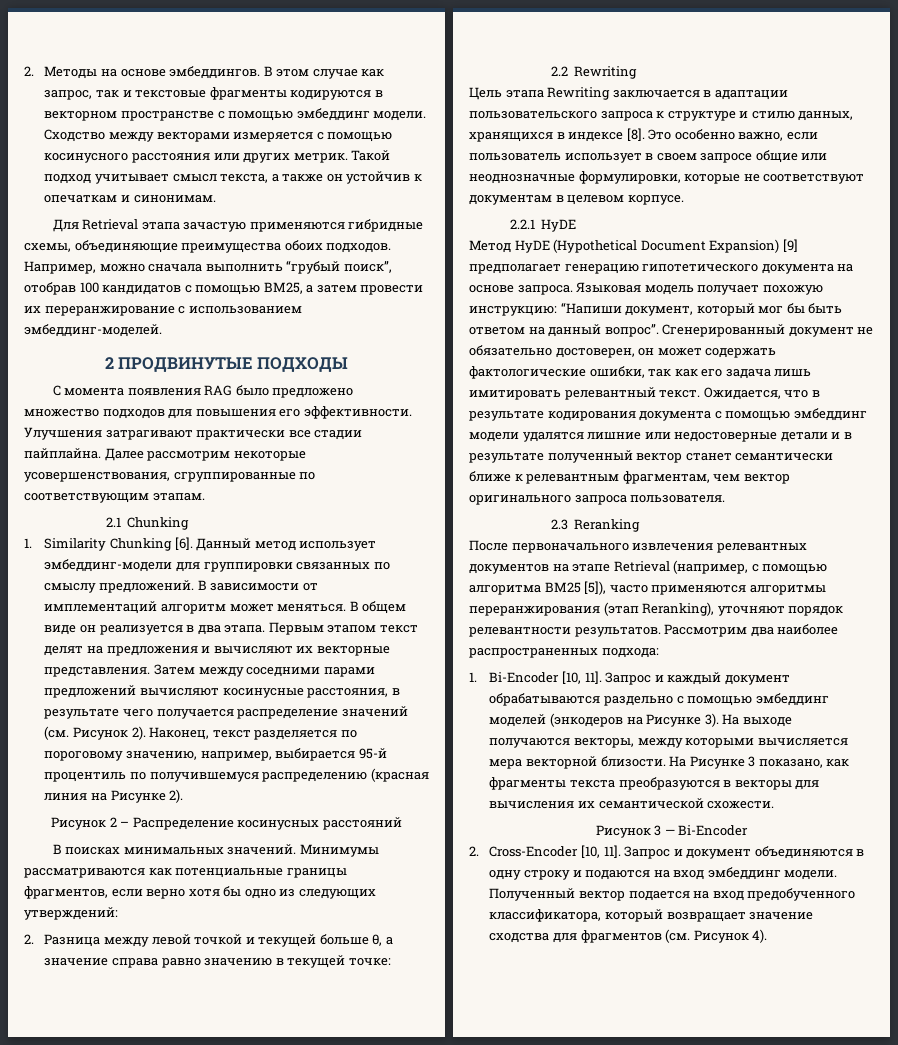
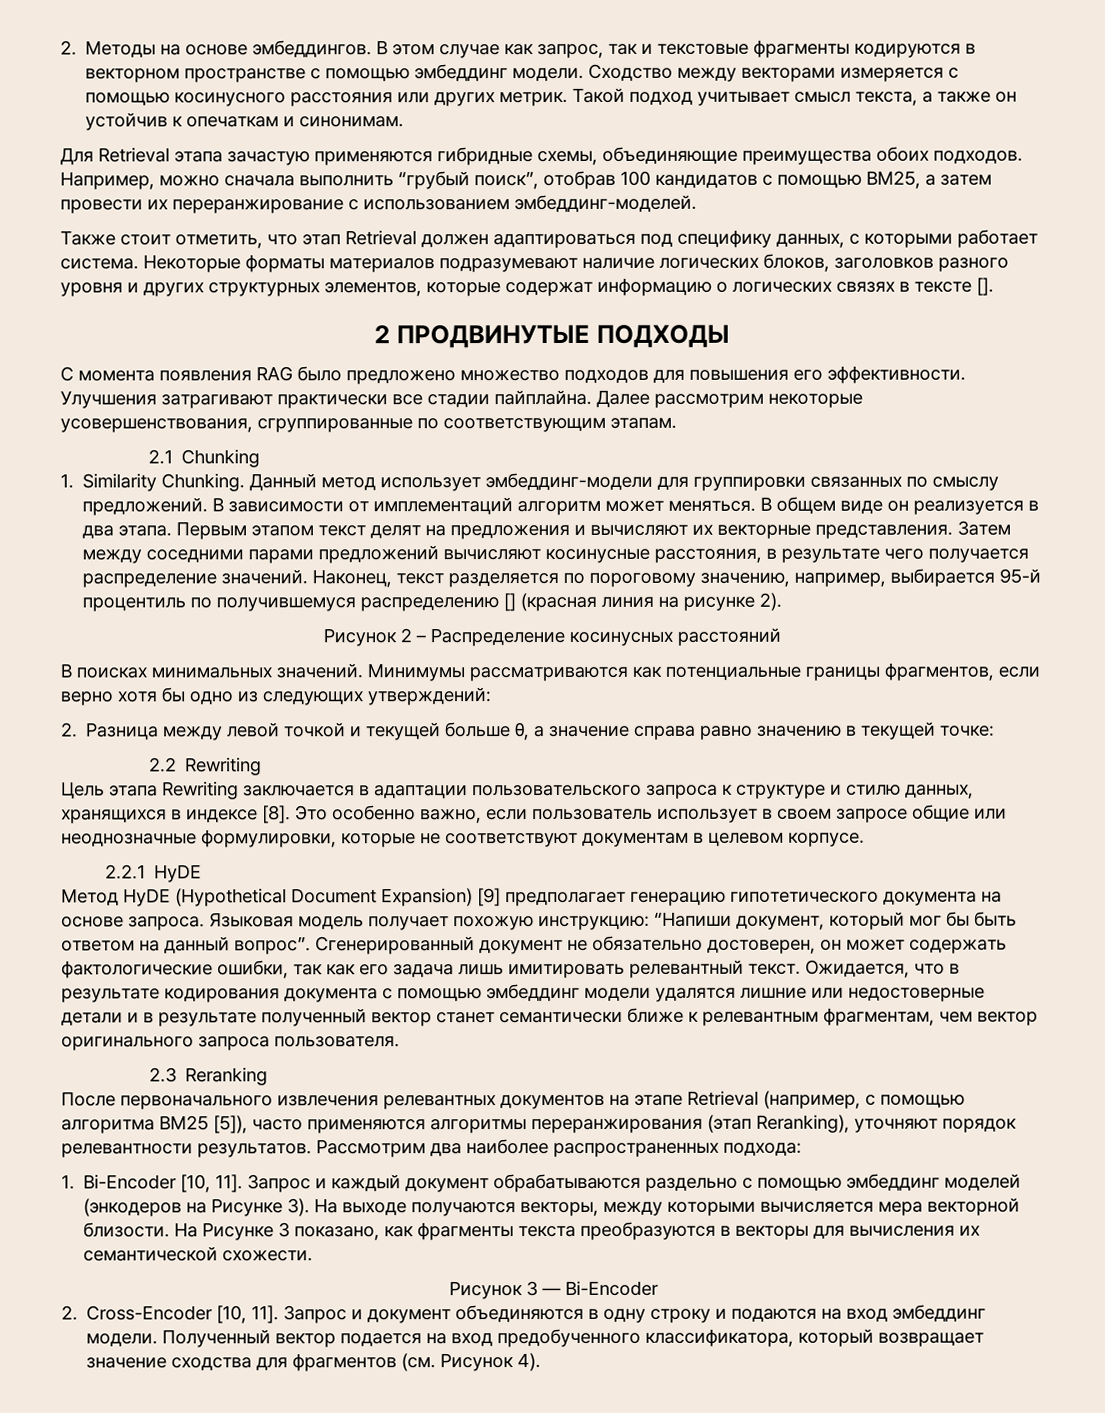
+ Также стоит отметить, что этап Retrieval должен адаптироваться под специфику данных, с которыми работает система. Некоторые форматы материалов подразумевают наличие логических блоков, заголовков разного уровня и других структурных элементов, которые содержат информацию о логических связях в тексте [].
- 1. Similarity Chunking [6].
+ 1. Similarity Chunking.
- Затем между соседними парами предложений вычисляют косинусные расстояния, в результате чего получается распределение значений (см. Рисунок 2).
+ Затем между соседними парами предложений вычисляют косинусные расстояния, в результате чего получается распределение значений.
- Наконец, текст разделяется по пороговому значению, например, выбирается 95-й процентиль по получившемуся распределению (красная линия на Рисунке 2).
+ Наконец, текст разделяется по пороговому значению, например, выбирается 95-й процентиль по получившемуся распределению [] (красная линия на рисунке 2).

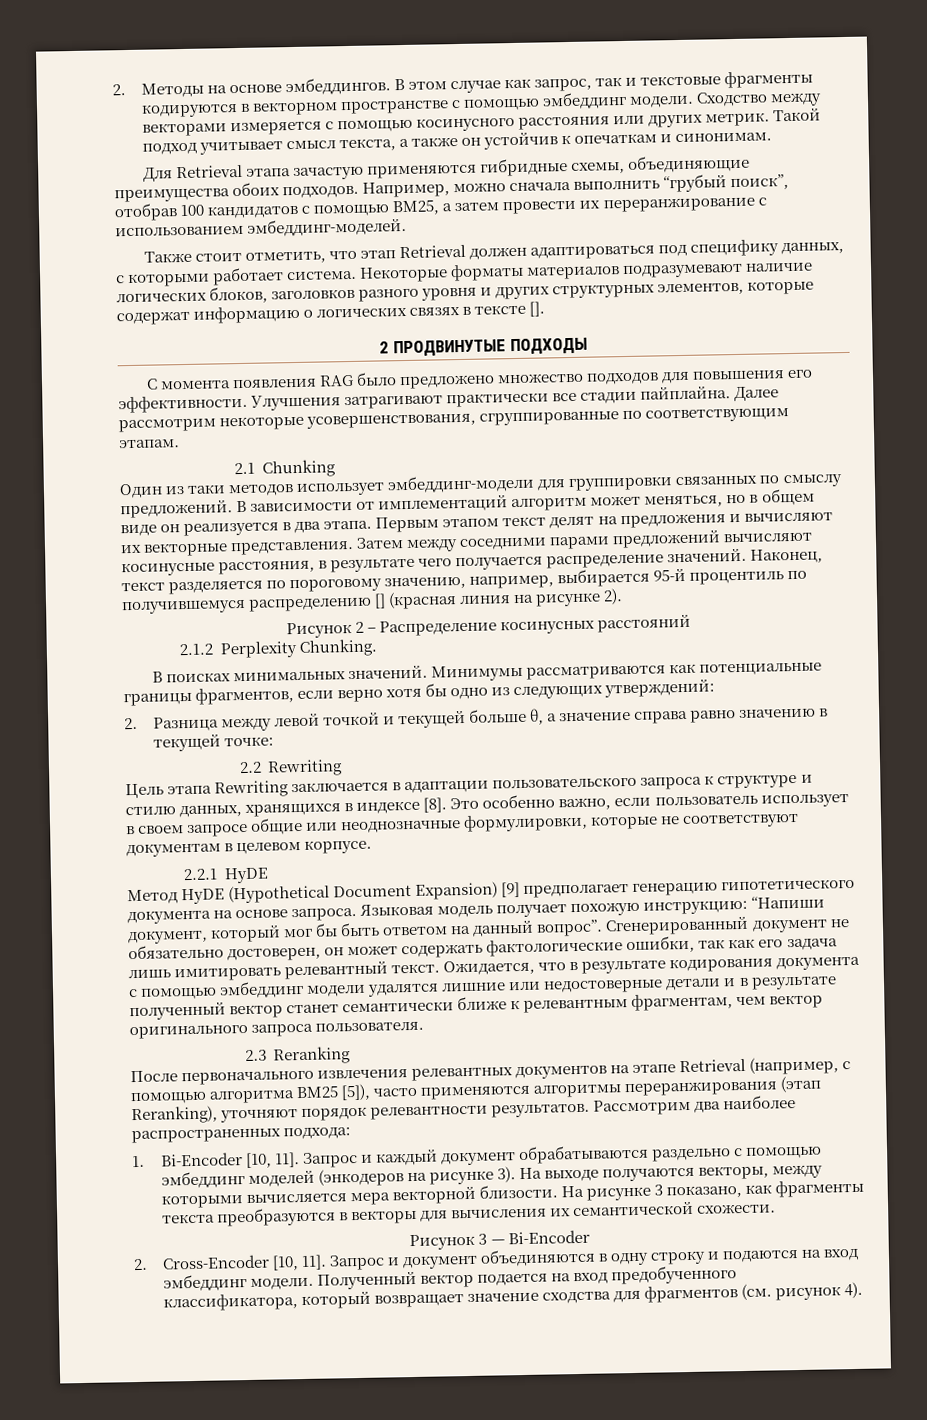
- 1. Similarity Chunking. Данный метод использует эмбеддинг-модели для группировки связанных по смыслу предложений.
+ Один из таки методов использует эмбеддинг-модели для группировки связанных по смыслу предложений.
- В зависимости от имплементаций алгоритм может меняться. В общем виде он реализуется в два этапа.
+ В зависимости от имплементаций алгоритм может меняться, но в общем виде он реализуется в два этапа.
+ 2.1.2 Perplexity Chunking.
- Запрос и каждый документ обрабатываются раздельно с помощью эмбеддинг моделей (энкодеров на Рисунке 3).
+ Запрос и каждый документ обрабатываются раздельно с помощью эмбеддинг моделей (энкодеров на рисунке 3).
- На Рисунке 3 показано, как фрагменты текста преобразуются в векторы для вычисления их семантической схожести.
+ На рисунке 3 показано, как фрагменты текста преобразуются в векторы для вычисления их семантической схожести.
- Полученный вектор подается на вход предобученного классификатора, который возвращает значение сходства для фрагментов (см. Рисунок 4).
+ Полученный вектор подается на вход предобученного классификатора, который возвращает значение сходства для фрагментов (см. рисунок 4).

